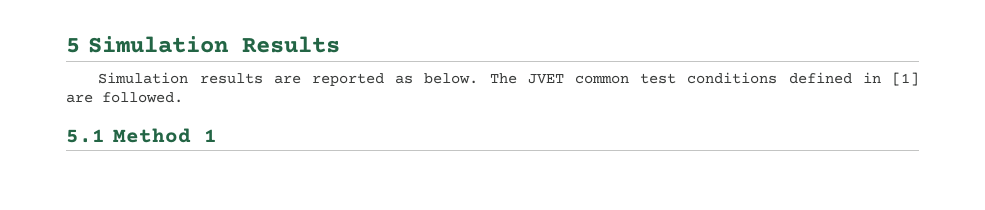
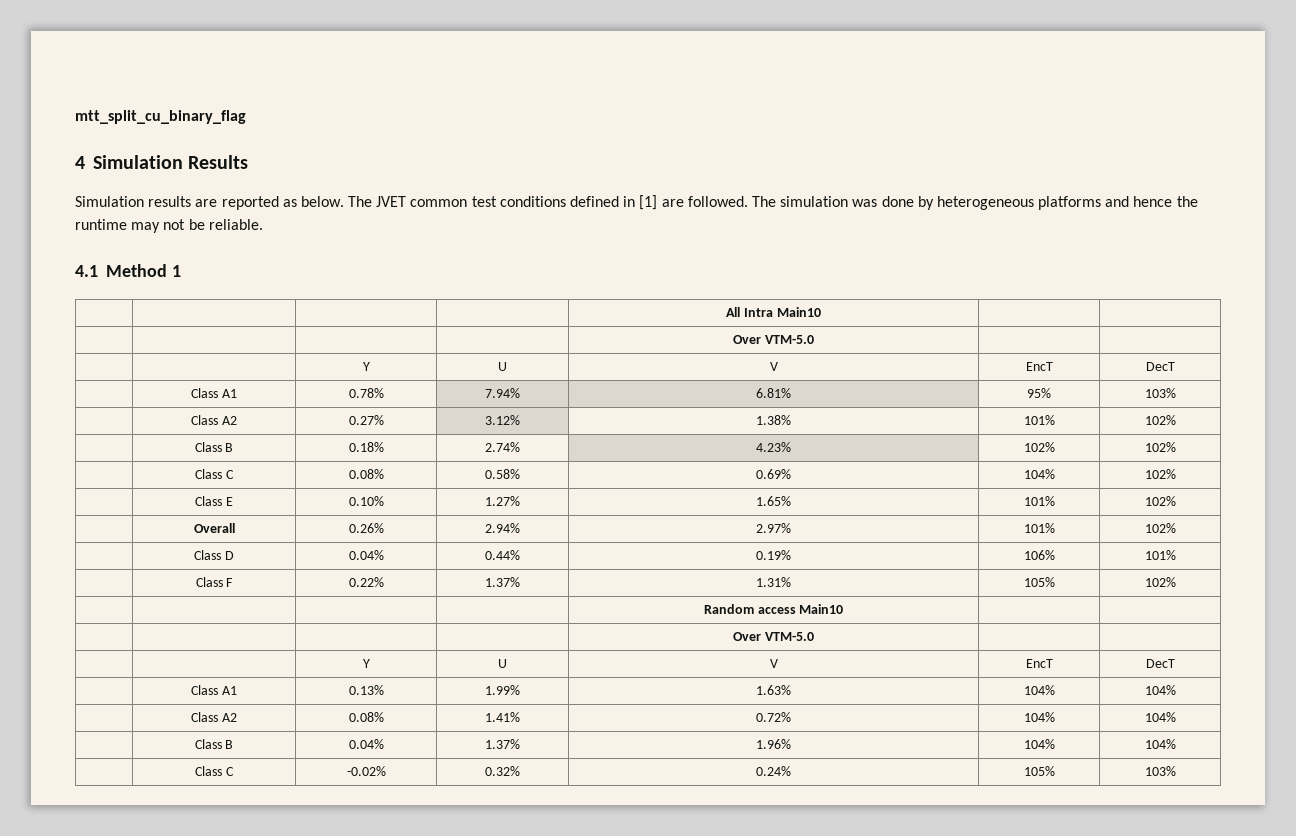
- 5 Simulation Results
+ mtt_split_cu_binary_flag
+ 4 Simulation Results
- The JVET common test conditions defined in [1] are followed.
- 5.1 Method 1
+ The JVET common test conditions defined in [1] are followed. The simulation was done by heterogeneous platforms and hence the runtime may not be reliable.
+ 4.1 Method 1
+ | | | | All Intra Main10 | |
+ | | | | Over VTM-5.0 | |
+ | | Y | U | V | EncT | DecT
+ | Class A1 | 0.78% | 7.94% | 6.81% | 95% | 103%
+ | Class A2 | 0.27% | 3.12% | 1.38% | 101% | 102%
+ | Class B | 0.18% | 2.74% | 4.23% | 102% | 102%
+ | Class C | 0.08% | 0.58% | 0.69% | 104% | 102%
+ | Class E | 0.10% | 1.27% | 1.65% | 101% | 102%
+ | Overall | 0.26% | 2.94% | 2.97% | 101% | 102%
+ | Class D | 0.04% | 0.44% | 0.19% | 106% | 101%
+ | Class F | 0.22% | 1.37% | 1.31% | 105% | 102%
+ | | | | Random access Main10 | |
+ | | | | Over VTM-5.0 | |
+ | | Y | U | V | EncT | DecT
+ | Class A1 | 0.13% | 1.99% | 1.63% | 104% | 104%
+ | Class A2 | 0.08% | 1.41% | 0.72% | 104% | 104%
+ | Class B | 0.04% | 1.37% | 1.96% | 104% | 104%
+ | Class C | -0.02% | 0.32% | 0.24% | 105% | 103%

